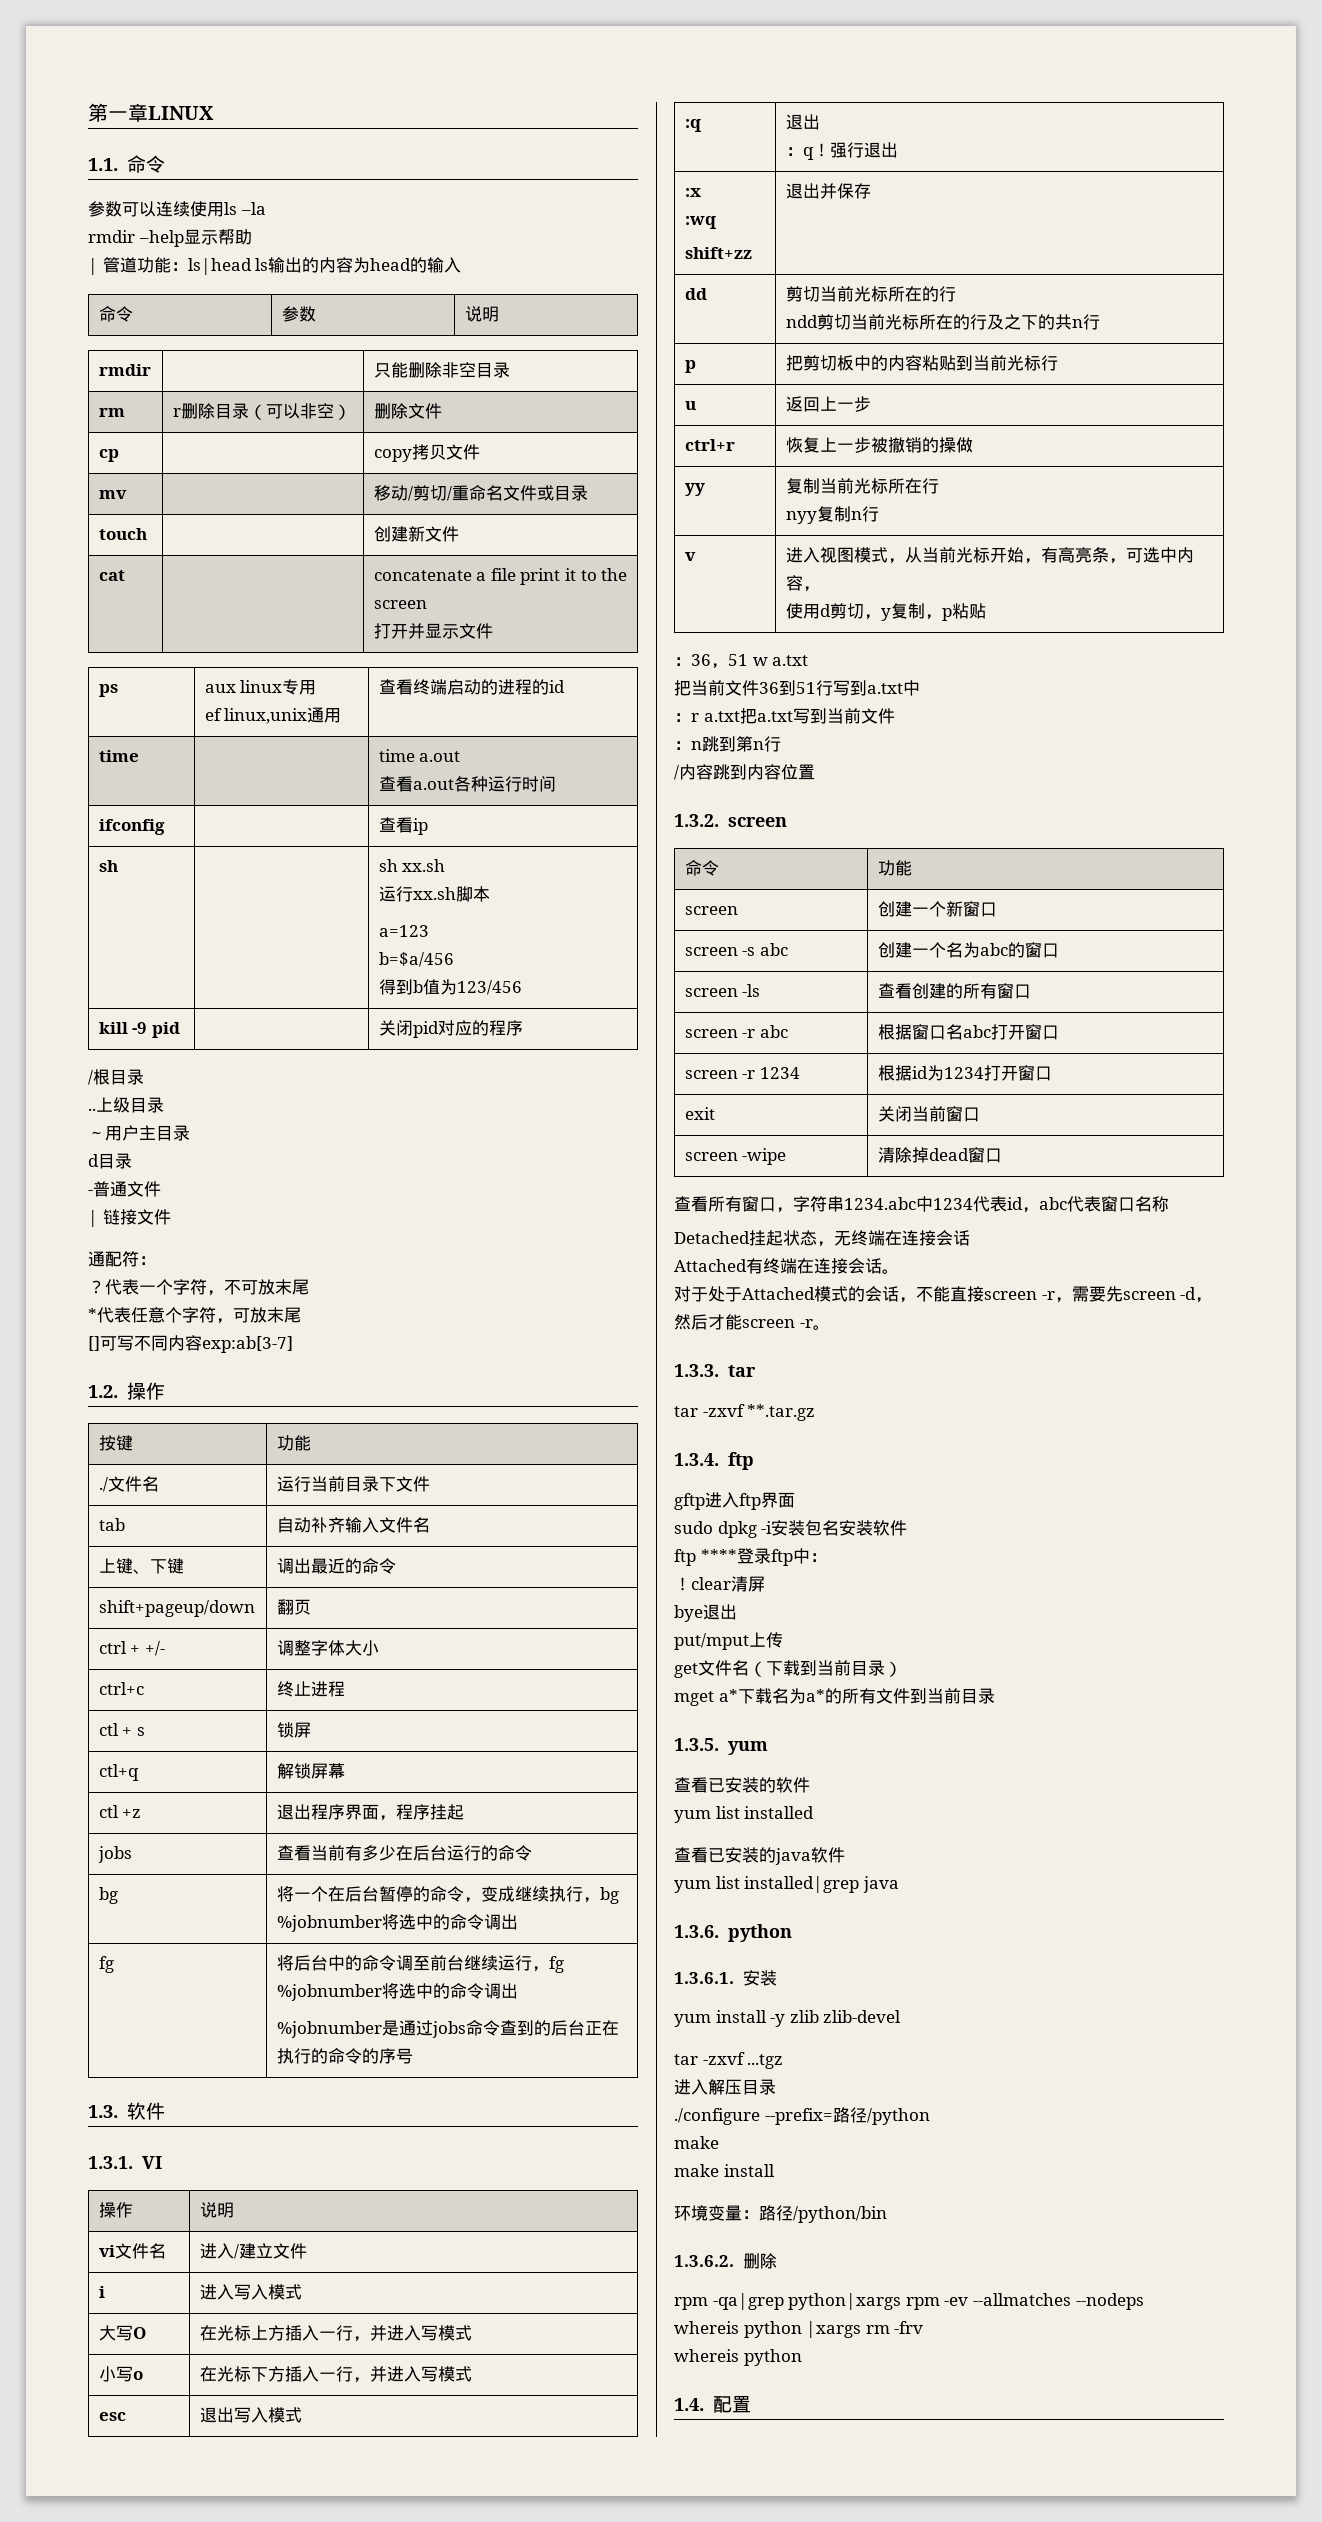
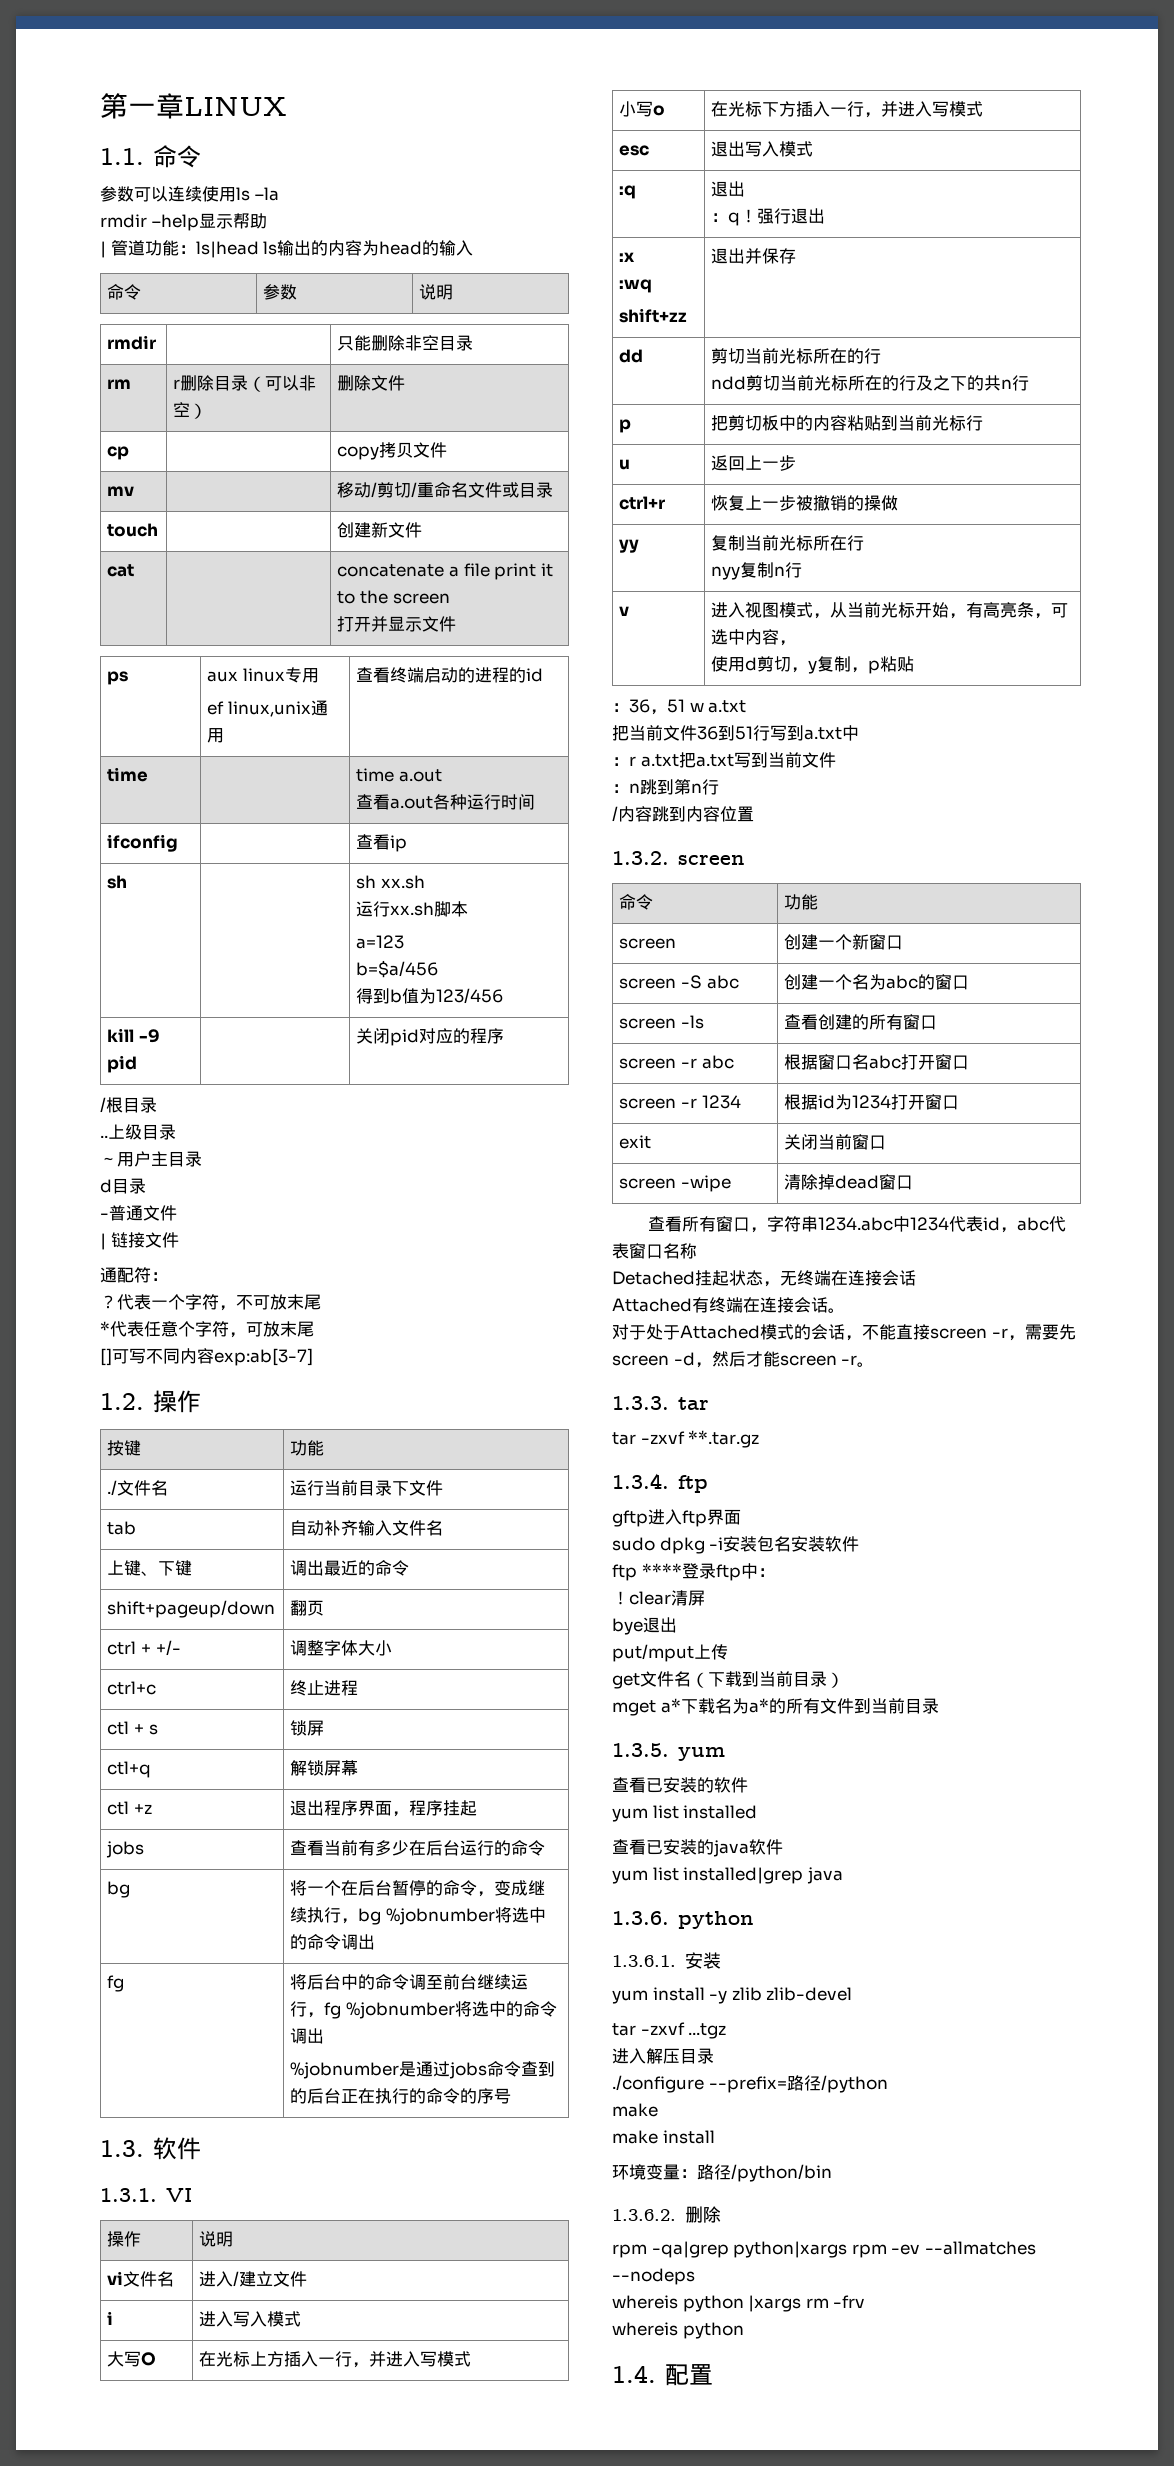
- screen -s abc | 创建一个名为abc的窗口
+ screen -S abc | 创建一个名为abc的窗口

